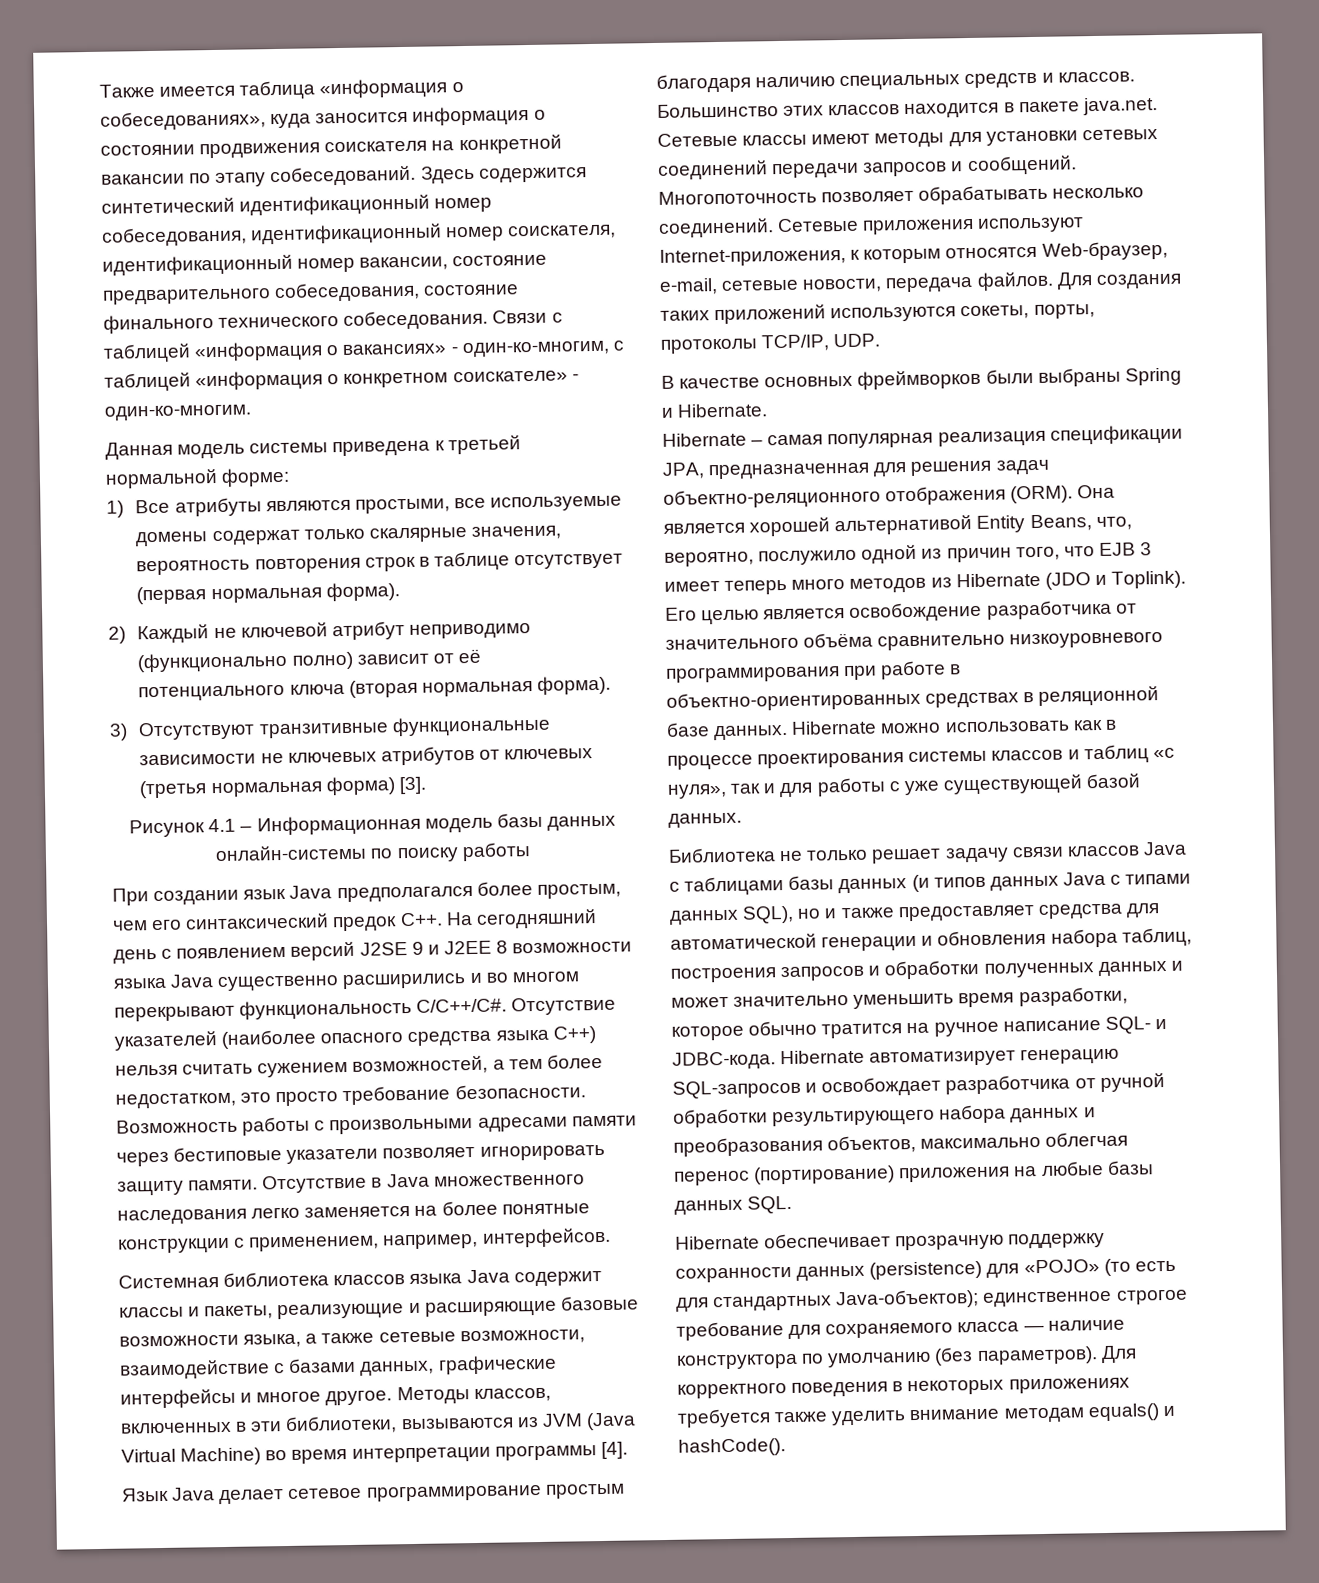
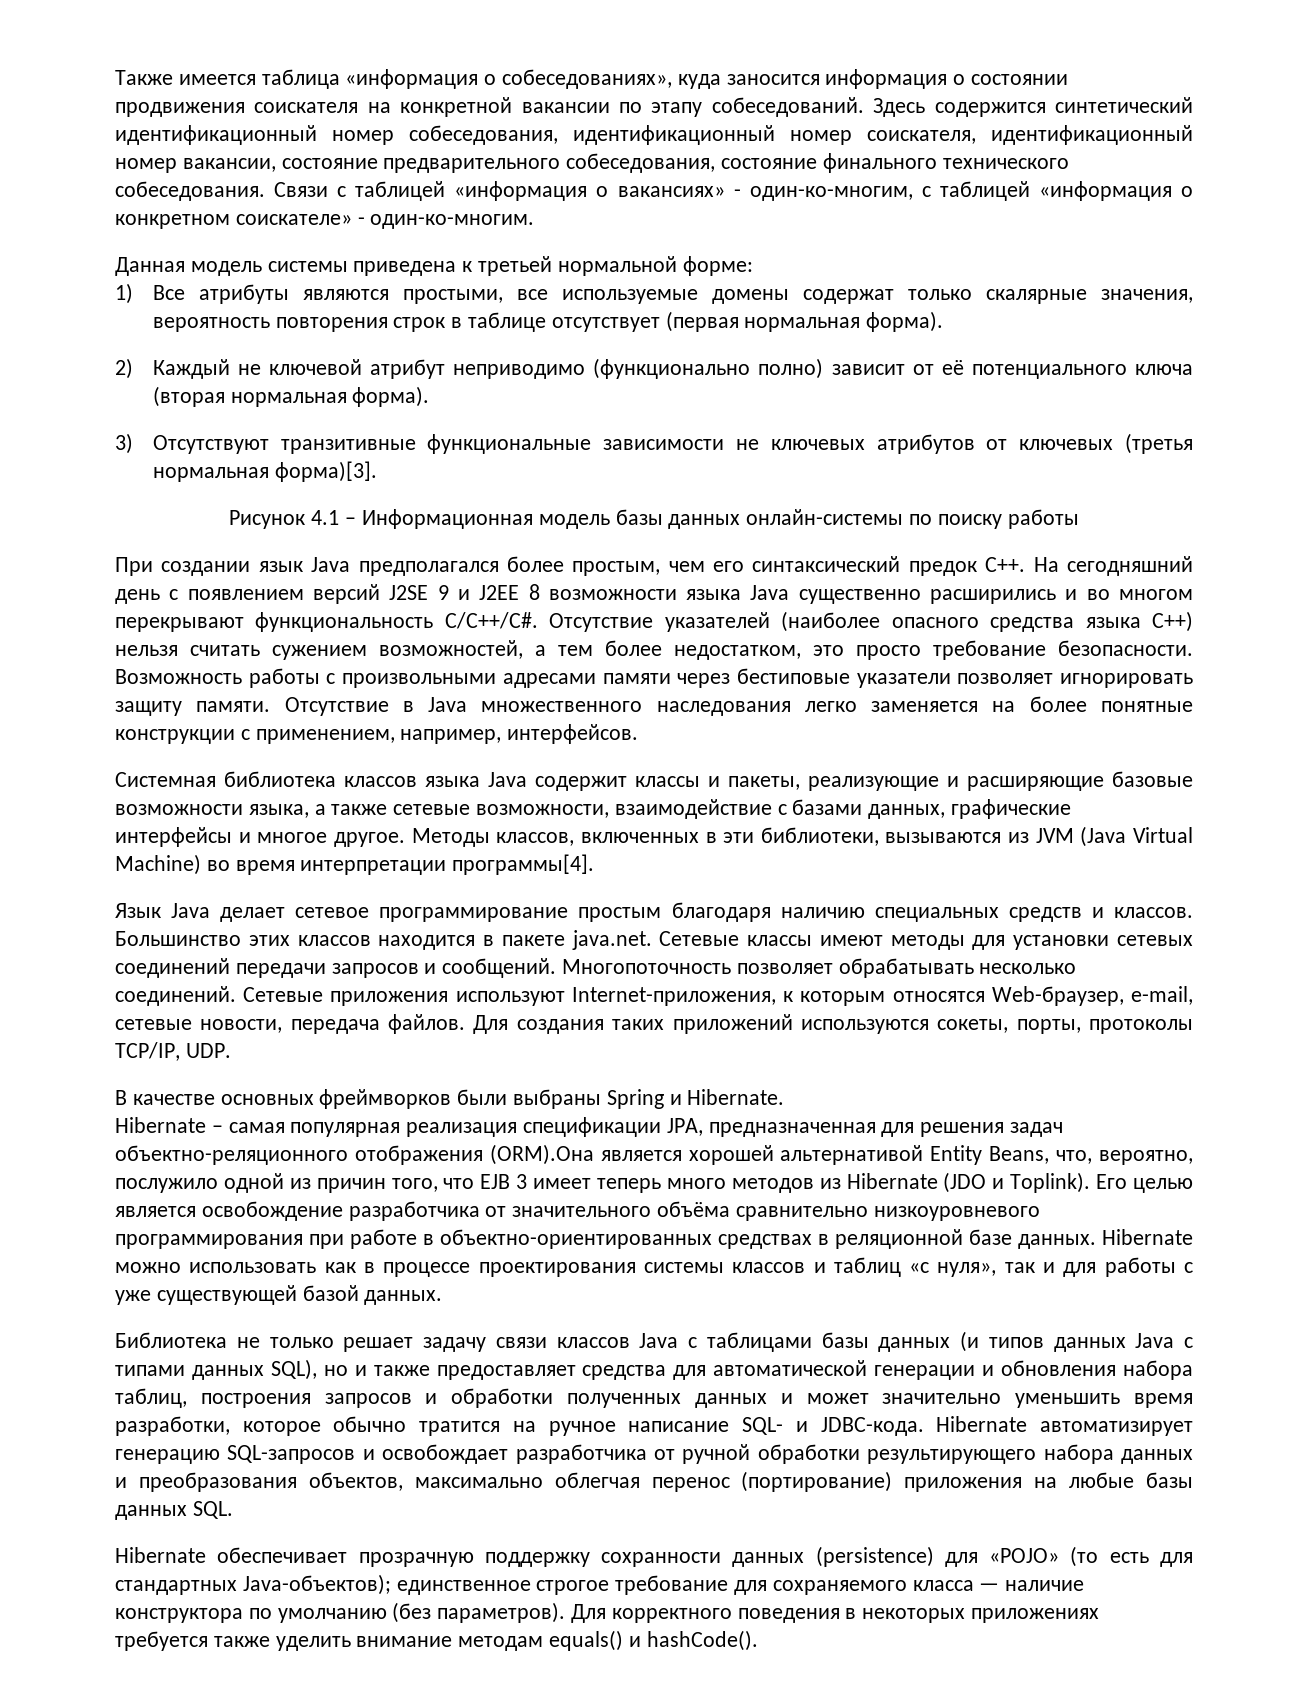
- 3) Отсутствуют транзитивные функциональные зависимости не ключевых атрибутов от ключевых (третья нормальная форма) [3].
+ 3) Отсутствуют транзитивные функциональные зависимости не ключевых атрибутов от ключевых (третья нормальная форма)[3].
- Методы классов, включенных в эти библиотеки, вызываются из JVM (Java Virtual Machine) во время интерпретации программы [4].
+ Методы классов, включенных в эти библиотеки, вызываются из JVM (Java Virtual Machine) во время интерпретации программы[4].
- Hibernate – самая популярная реализация спецификации JPA, предназначенная для решения задач объектно-реляционного отображения (ORM). Она является хорошей альтернативой Entity Beans, что, вероятно, послужило одной из причин того, что EJB 3 имеет теперь много методов из Hibernate (JDO и Toplink).
+ Hibernate – самая популярная реализация спецификации JPA, предназначенная для решения задач объектно-реляционного отображения (ORM).Она является хорошей альтернативой Entity Beans, что, вероятно, послужило одной из причин того, что EJB 3 имеет теперь много методов из Hibernate (JDO и Toplink).

